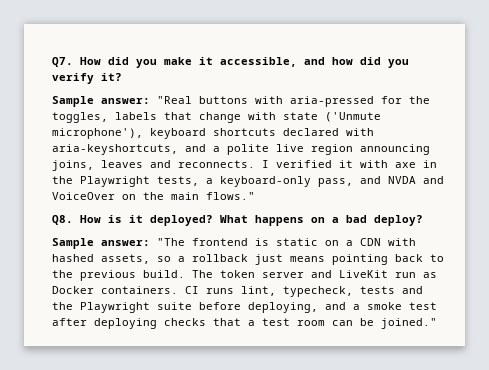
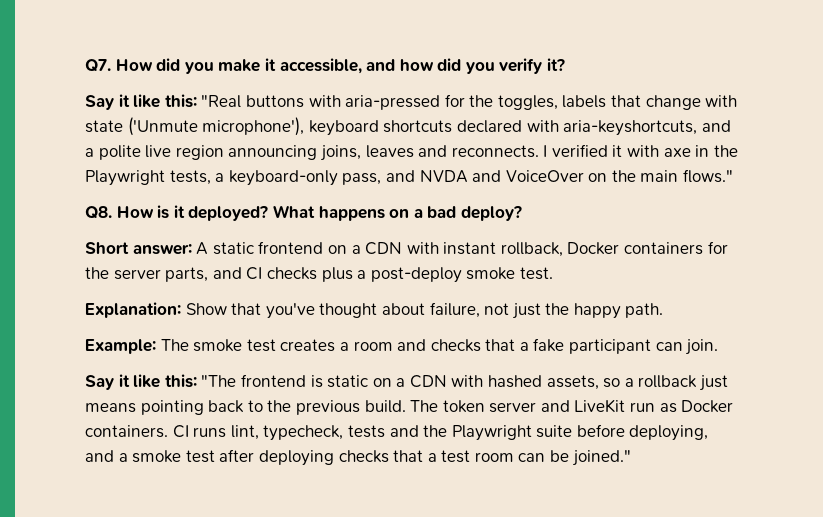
- Sample answer: "Real buttons with aria-pressed for the toggles, labels that change with state ('Unmute microphone'), keyboard shortcuts declared with aria-keyshortcuts, and a polite live region announcing joins, leaves and reconnects.
+ Say it like this: "Real buttons with aria-pressed for the toggles, labels that change with state ('Unmute microphone'), keyboard shortcuts declared with aria-keyshortcuts, and a polite live region announcing joins, leaves and reconnects.
- Sample answer: "The frontend is static on a CDN with hashed assets, so a rollback just means pointing back to the previous build.
+ Short answer: A static frontend on a CDN with instant rollback, Docker containers for the server parts, and CI checks plus a post-deploy smoke test.
+ Explanation: Show that you've thought about failure, not just the happy path.
+ Example: The smoke test creates a room and checks that a fake participant can join.
+ Say it like this: "The frontend is static on a CDN with hashed assets, so a rollback just means pointing back to the previous build.

